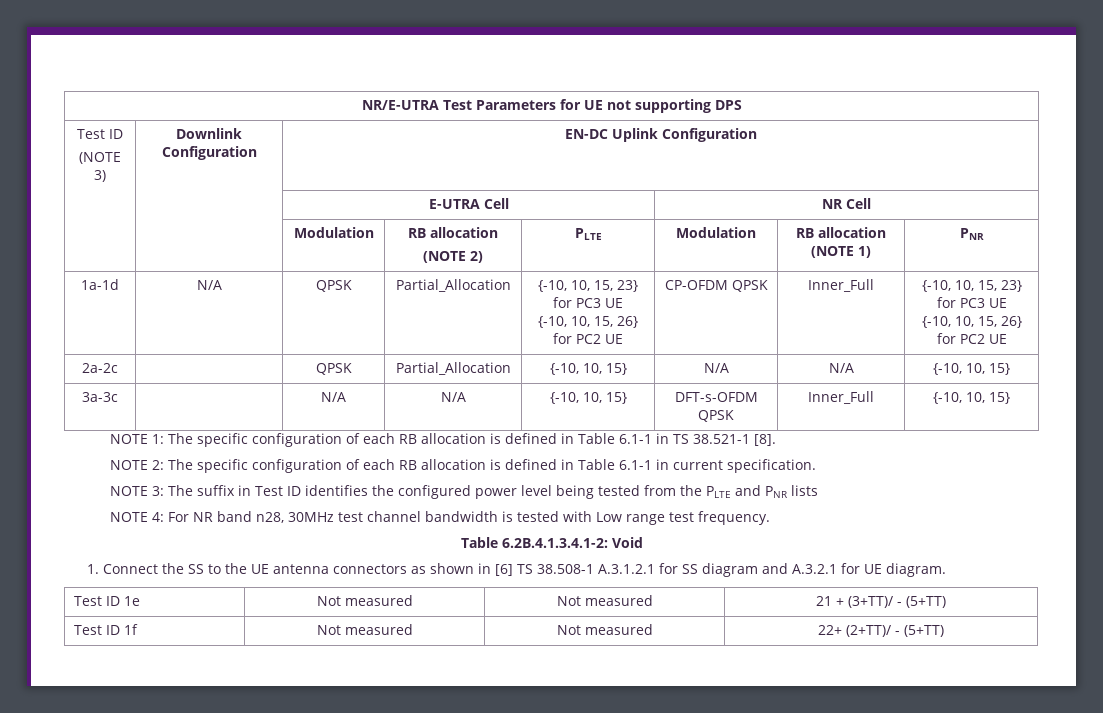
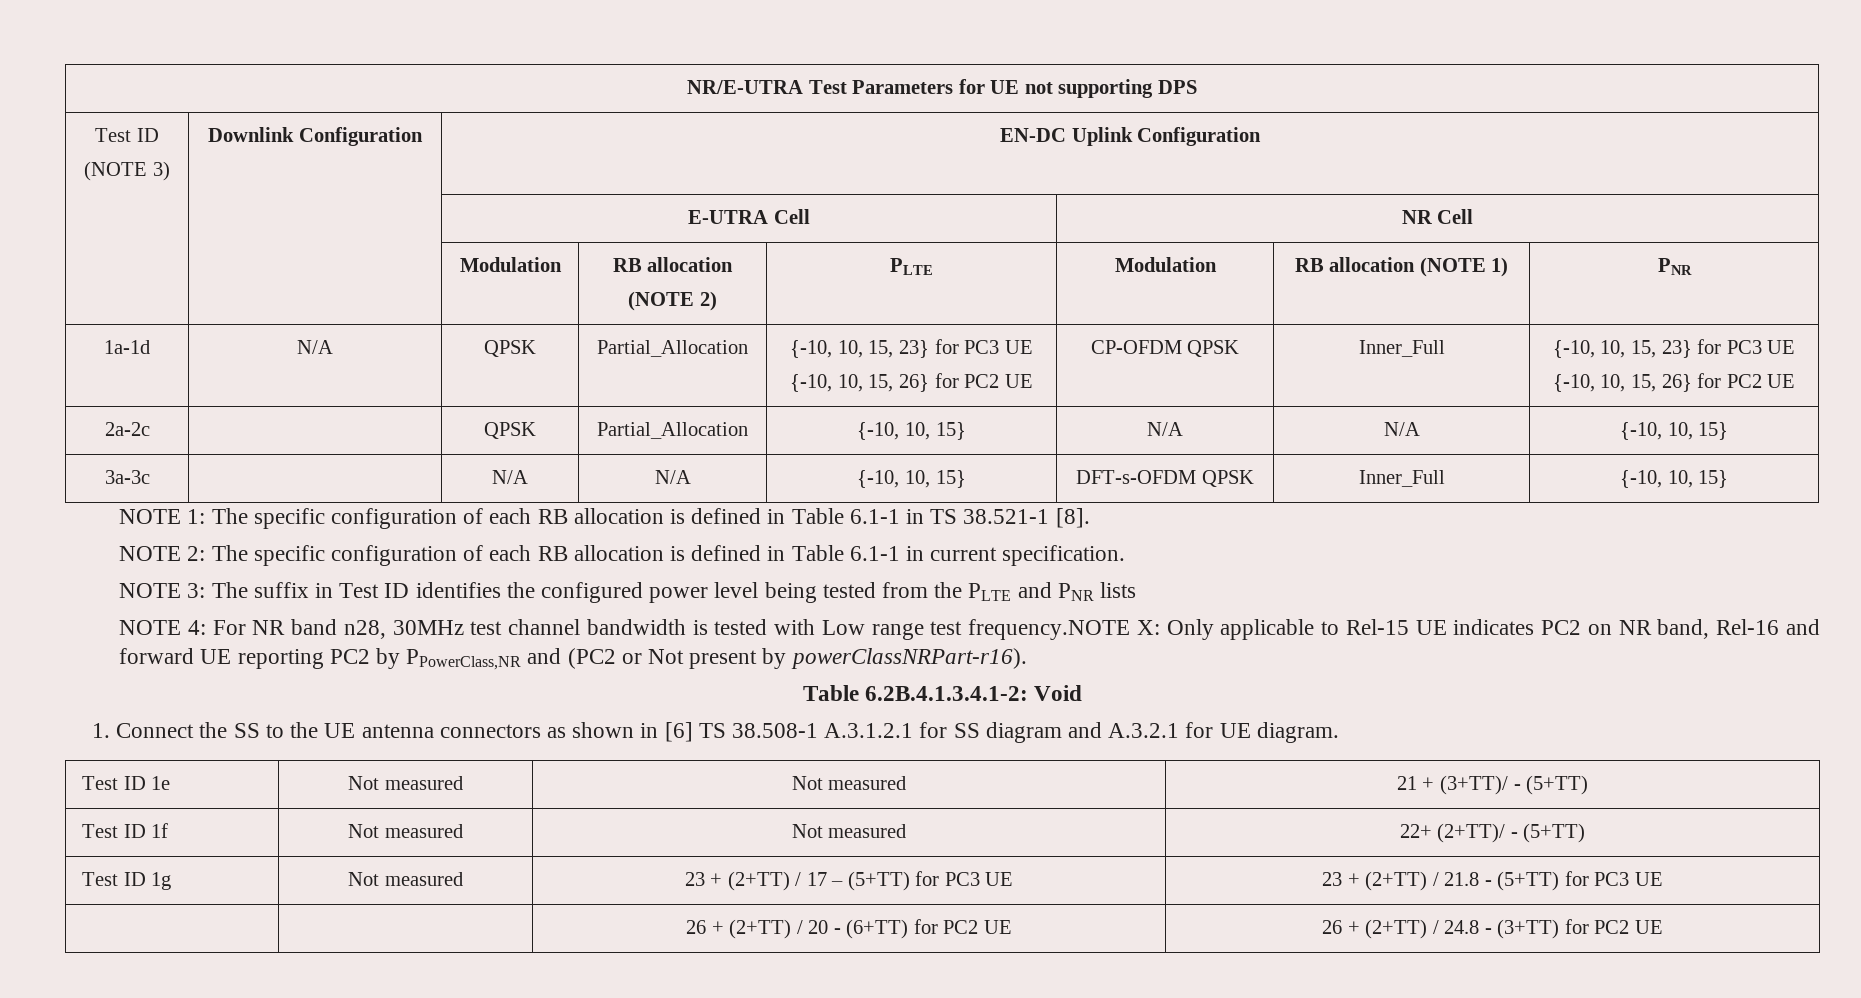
- NOTE 4: For NR band n28, 30MHz test channel bandwidth is tested with Low range test frequency.
+ NOTE 4: For NR band n28, 30MHz test channel bandwidth is tested with Low range test frequency.NOTE X: Only applicable to Rel-15 UE indicates PC2 on NR band, Rel-16 and forward UE reporting PC2 by PPowerClass,NR and (PC2 or Not present by powerClassNRPart-r16).
+ Test ID 1g | Not measured | 23 + (2+TT) / 17 – (5+TT) for PC3 UE | 23 + (2+TT) / 21.8 - (5+TT) for PC3 UE
+ | | 26 + (2+TT) / 20 - (6+TT) for PC2 UE | 26 + (2+TT) / 24.8 - (3+TT) for PC2 UE

